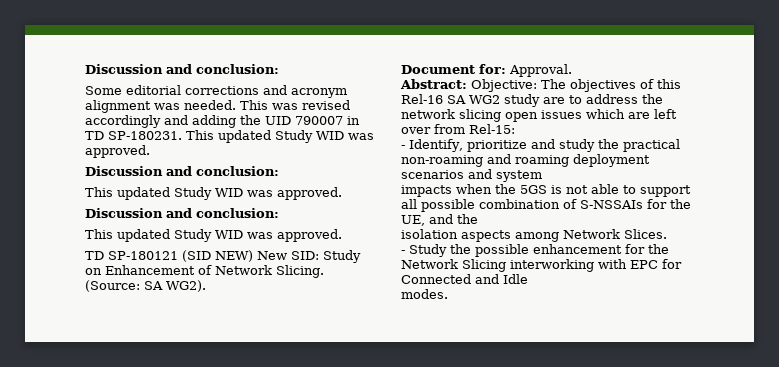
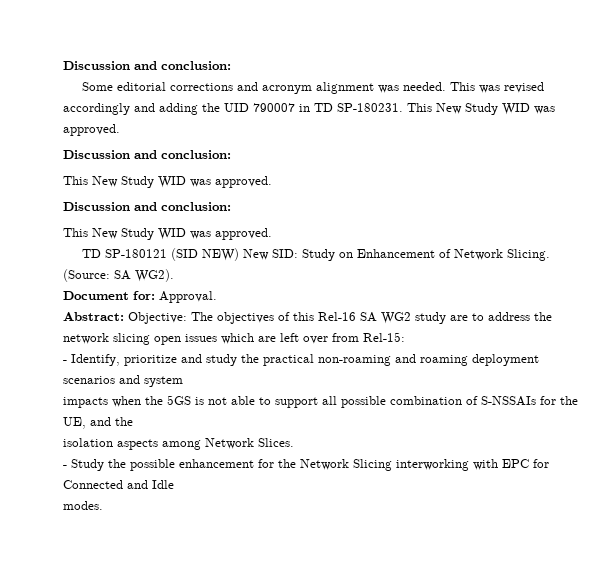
- This was revised accordingly and adding the UID 790007 in TD SP-180231. This updated Study WID was approved.
+ This was revised accordingly and adding the UID 790007 in TD SP-180231. This New Study WID was approved.
  Discussion and conclusion:
- This updated Study WID was approved.
+ This New Study WID was approved.
  Discussion and conclusion:
- This updated Study WID was approved.
+ This New Study WID was approved.

